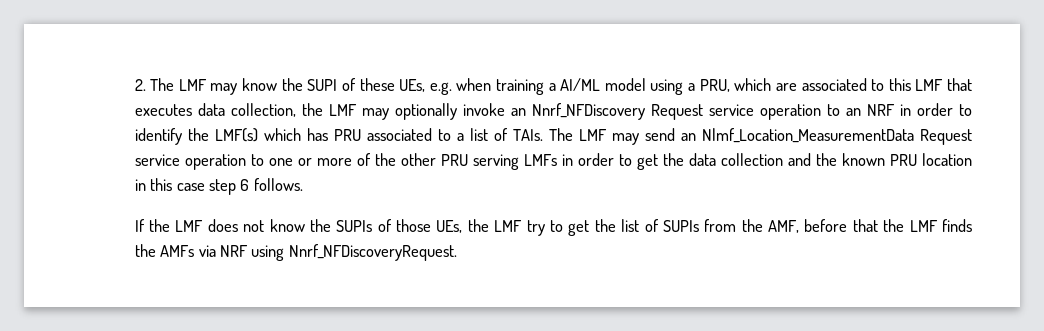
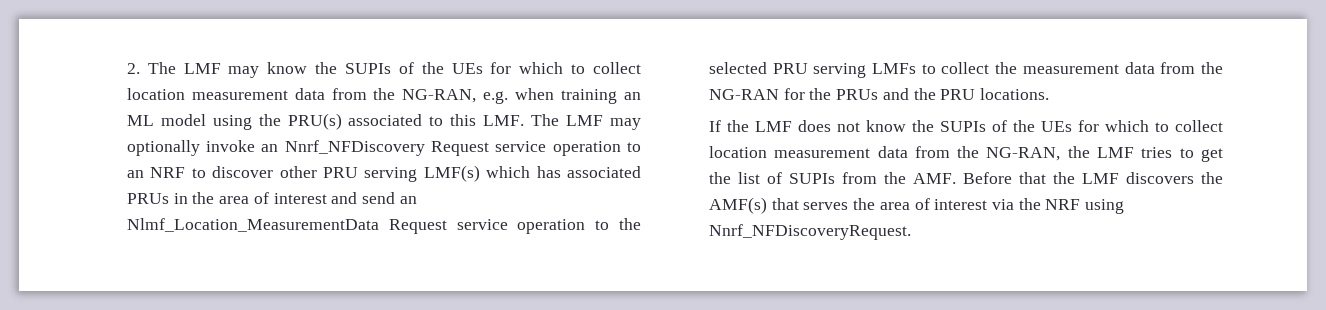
- 2. The LMF may know the SUPI of these UEs, e.g. when training a AI/ML model using a PRU, which are associated to this LMF that executes data collection, the LMF may optionally invoke an Nnrf_NFDiscovery Request service operation to an NRF in order to identify the LMF(s) which has PRU associated to a list of TAIs. The LMF may send an Nlmf_Location_MeasurementData Request service operation to one or more of the other PRU serving LMFs in order to get the data collection and the known PRU location in this case step 6 follows.
+ 2. The LMF may know the SUPIs of the UEs for which to collect location measurement data from the NG-RAN, e.g. when training an ML model using the PRU(s) associated to this LMF. The LMF may optionally invoke an Nnrf_NFDiscovery Request service operation to an NRF to discover other PRU serving LMF(s) which has associated PRUs in the area of interest and send an Nlmf_Location_MeasurementData Request service operation to the selected PRU serving LMFs to collect the measurement data from the NG-RAN for the PRUs and the PRU locations.
- If the LMF does not know the SUPIs of those UEs, the LMF try to get the list of SUPIs from the AMF, before that the LMF finds the AMFs via NRF using Nnrf_NFDiscoveryRequest.
+ If the LMF does not know the SUPIs of the UEs for which to collect location measurement data from the NG-RAN, the LMF tries to get the list of SUPIs from the AMF. Before that the LMF discovers the AMF(s) that serves the area of interest via the NRF using Nnrf_NFDiscoveryRequest.

